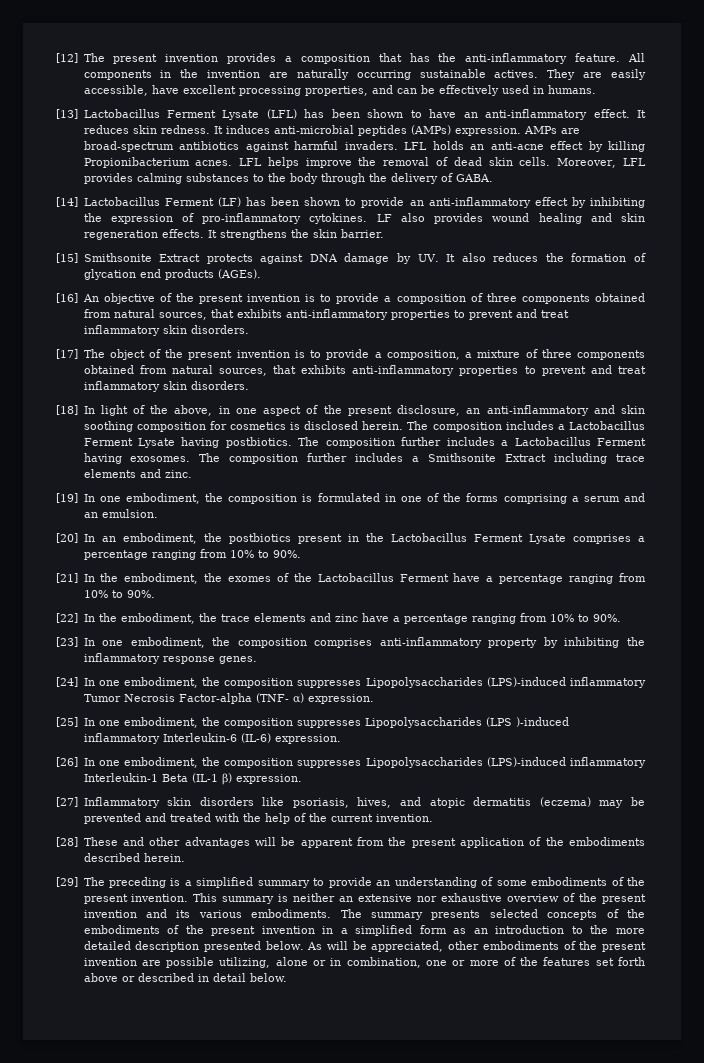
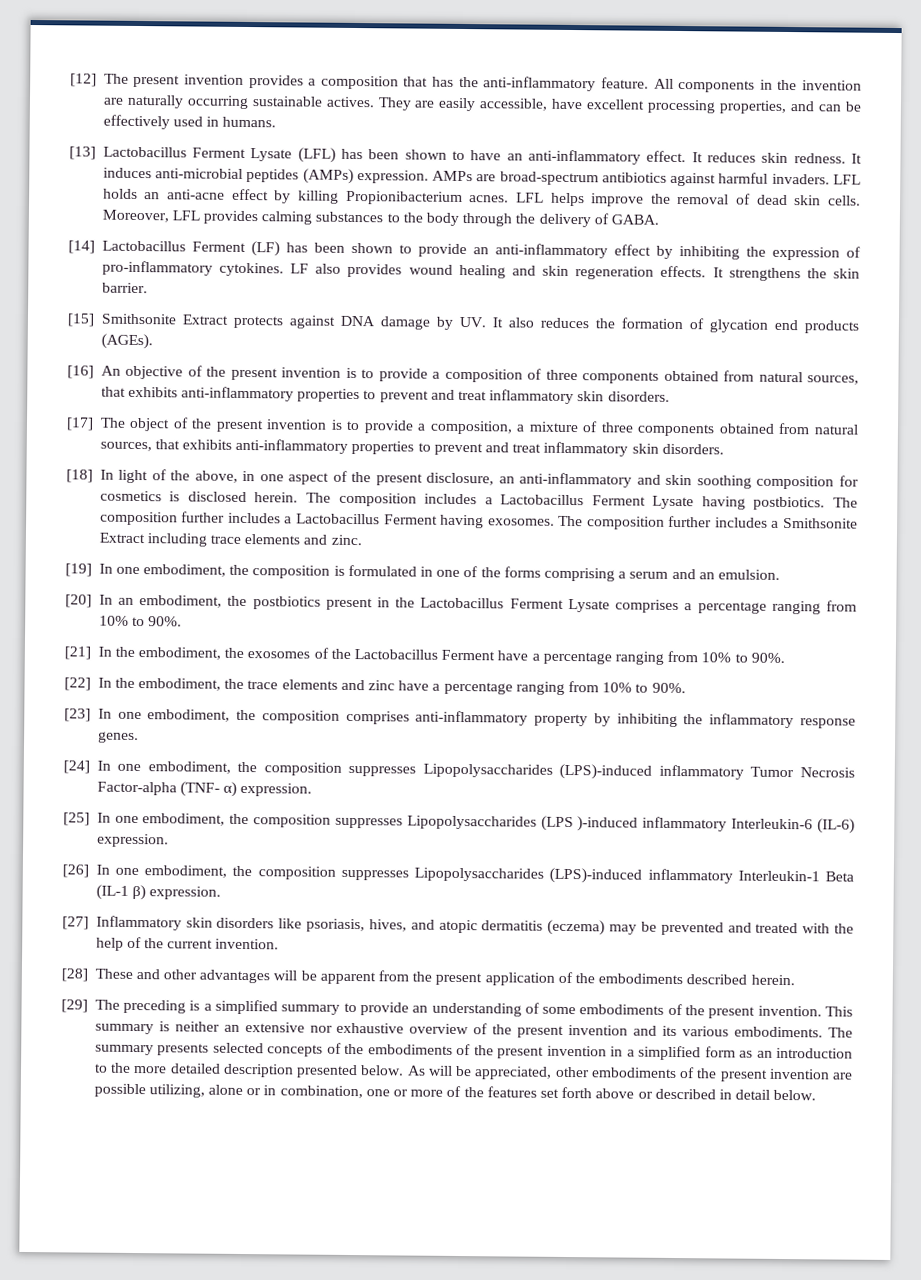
- [21] In the embodiment, the exomes of the Lactobacillus Ferment have a percentage ranging from 10% to 90%.
+ [21] In the embodiment, the exosomes of the Lactobacillus Ferment have a percentage ranging from 10% to 90%.

